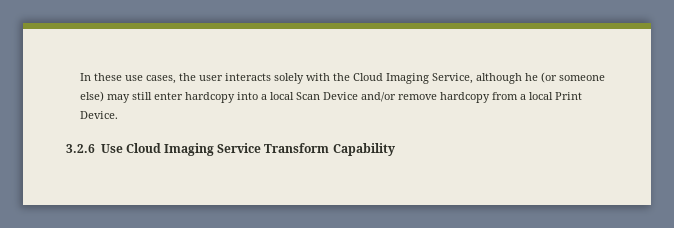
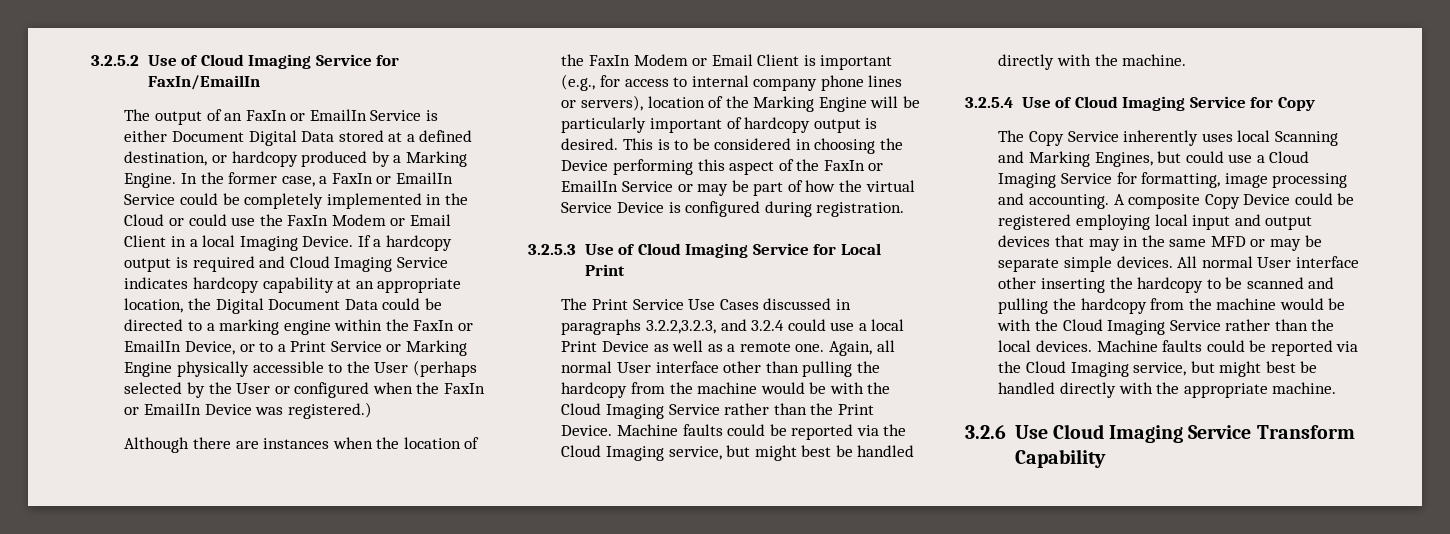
- In these use cases, the user interacts solely with the Cloud Imaging Service, although he (or someone else) may still enter hardcopy into a local Scan Device and/or remove hardcopy from a local Print Device.
+ 3.2.5.2 Use of Cloud Imaging Service for FaxIn/EmailIn
+ The output of an FaxIn or EmailIn Service is either Document Digital Data stored at a defined destination, or hardcopy produced by a Marking Engine. In the former case, a FaxIn or EmailIn Service could be completely implemented in the Cloud or could use the FaxIn Modem or Email Client in a local Imaging Device. If a hardcopy output is required and Cloud Imaging Service indicates hardcopy capability at an appropriate location, the Digital Document Data could be directed to a marking engine within the FaxIn or EmailIn Device, or to a Print Service or Marking Engine physically accessible to the User (perhaps selected by the User or configured when the FaxIn or EmailIn Device was registered.)
+ Although there are instances when the location of the FaxIn Modem or Email Client is important (e.g., for access to internal company phone lines or servers), location of the Marking Engine will be particularly important of hardcopy output is desired. This is to be considered in choosing the Device performing this aspect of the FaxIn or EmailIn Service or may be part of how the virtual Service Device is configured during registration.
+ 3.2.5.3 Use of Cloud Imaging Service for Local Print
+ The Print Service Use Cases discussed in paragraphs 3.2.2,3.2.3, and 3.2.4 could use a local Print Device as well as a remote one. Again, all normal User interface other than pulling the hardcopy from the machine would be with the Cloud Imaging Service rather than the Print Device. Machine faults could be reported via the Cloud Imaging service, but might best be handled directly with the machine.
+ 3.2.5.4 Use of Cloud Imaging Service for Copy
+ The Copy Service inherently uses local Scanning and Marking Engines, but could use a Cloud Imaging Service for formatting, image processing and accounting. A composite Copy Device could be registered employing local input and output devices that may in the same MFD or may be separate simple devices. All normal User interface other inserting the hardcopy to be scanned and pulling the hardcopy from the machine would be with the Cloud Imaging Service rather than the local devices. Machine faults could be reported via the Cloud Imaging service, but might best be handled directly with the appropriate machine.

